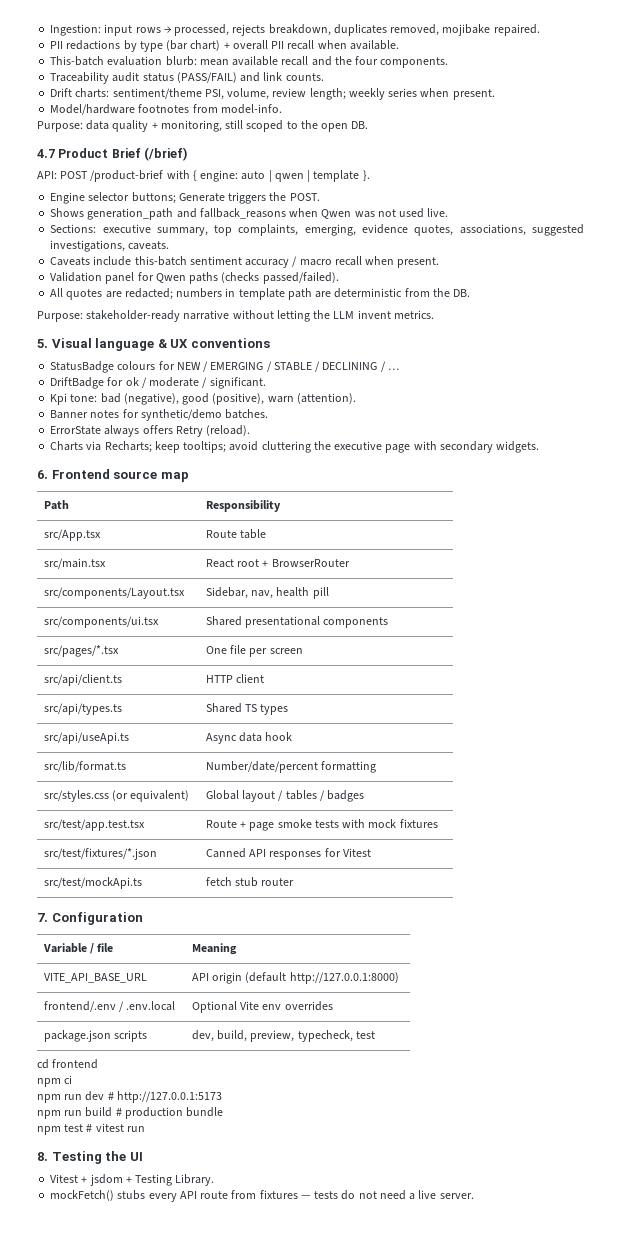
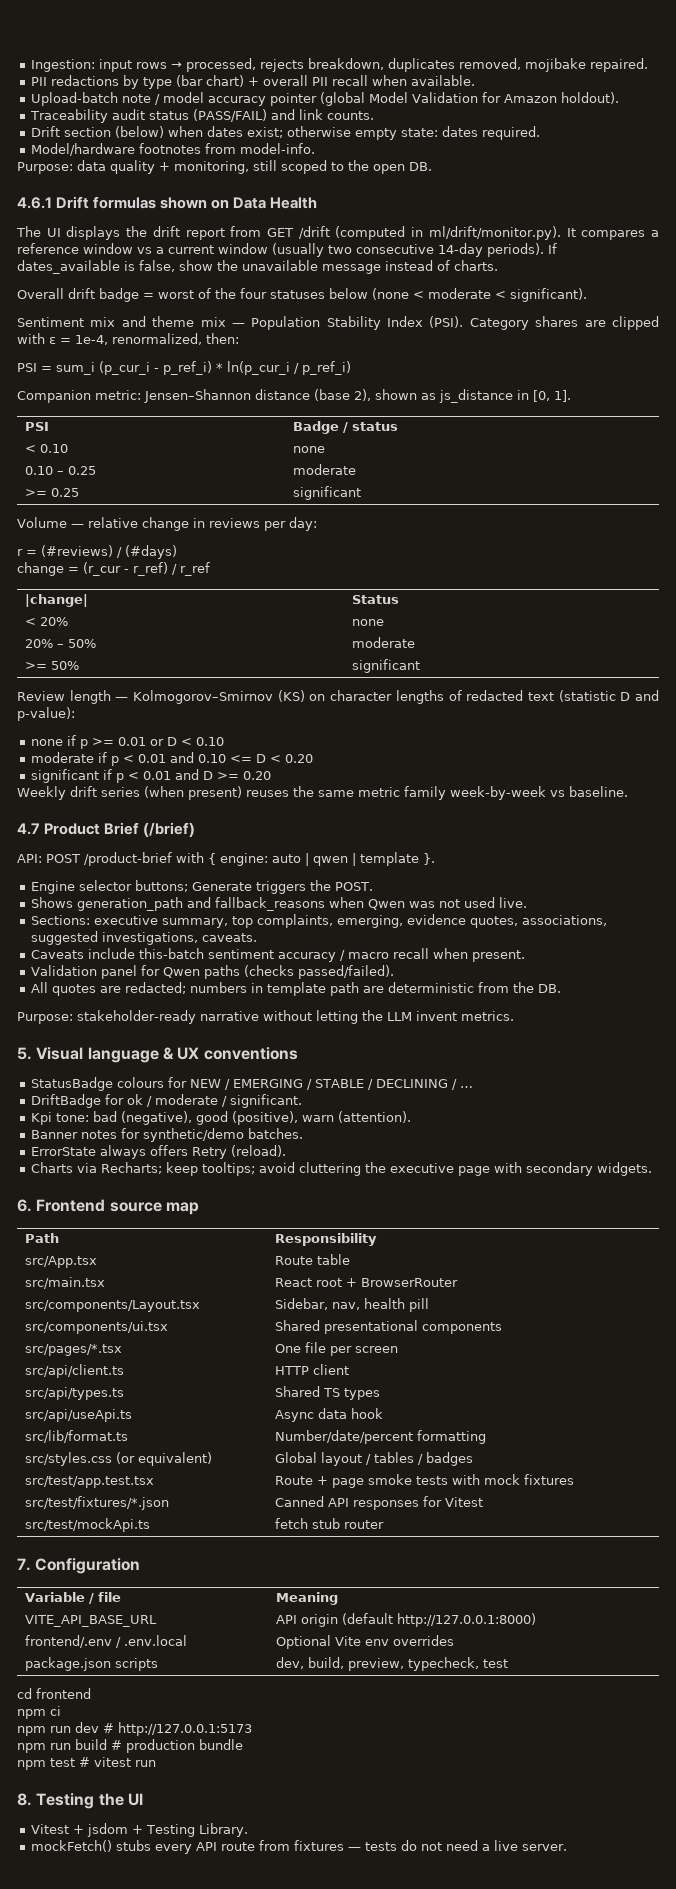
- This-batch evaluation blurb: mean available recall and the four components.
+ Upload-batch note / model accuracy pointer (global Model Validation for Amazon holdout).
- Drift charts: sentiment/theme PSI, volume, review length; weekly series when present.
+ Drift section (below) when dates exist; otherwise empty state: dates required.
+ 4.6.1 Drift formulas shown on Data Health
+ The UI displays the drift report from GET /drift (computed in ml/drift/monitor.py). It compares a reference window vs a current window (usually two consecutive 14-day periods). If dates_available is false, show the unavailable message instead of charts.
+ Overall drift badge = worst of the four statuses below (none < moderate < significant).
+ Sentiment mix and theme mix — Population Stability Index (PSI). Category shares are clipped with ε = 1e-4, renormalized, then:
+ PSI = sum_i (p_cur_i - p_ref_i) * ln(p_cur_i / p_ref_i)
+ Companion metric: Jensen–Shannon distance (base 2), shown as js_distance in [0, 1].
+ PSI | Badge / status
+ < 0.10 | none
+ 0.10 – 0.25 | moderate
+ >= 0.25 | significant
+ Volume — relative change in reviews per day:
+ r = (#reviews) / (#days)
+ change = (r_cur - r_ref) / r_ref
+ |change| | Status
+ < 20% | none
+ 20% – 50% | moderate
+ >= 50% | significant
+ Review length — Kolmogorov–Smirnov (KS) on character lengths of redacted text (statistic D and p-value):
+ none if p >= 0.01 or D < 0.10
+ moderate if p < 0.01 and 0.10 <= D < 0.20
+ significant if p < 0.01 and D >= 0.20
+ Weekly drift series (when present) reuses the same metric family week-by-week vs baseline.

